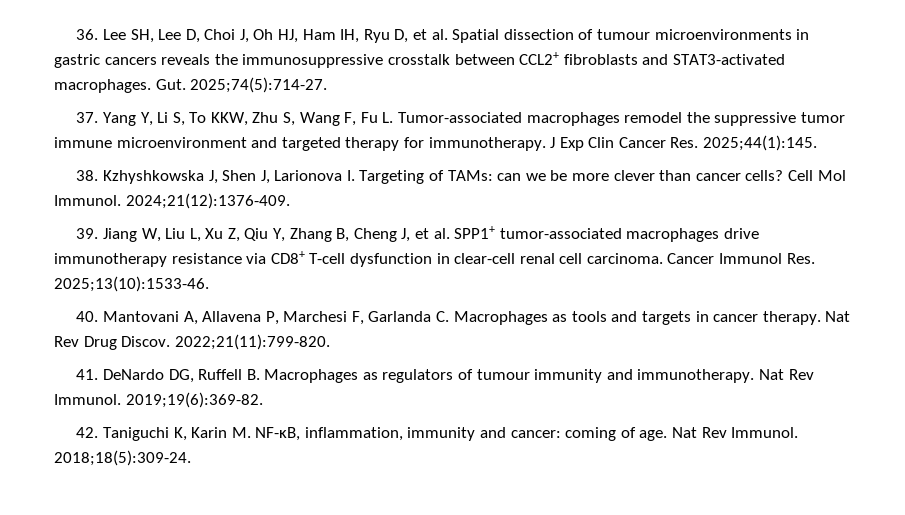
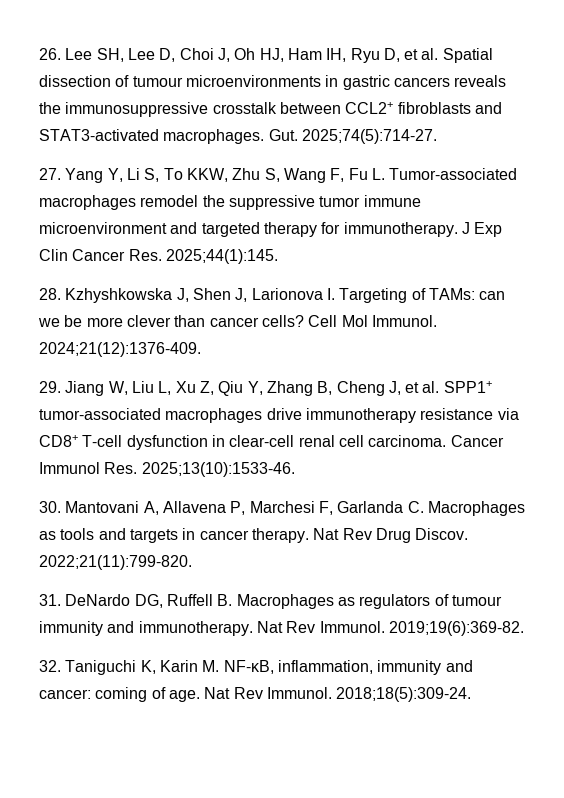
- 36. Lee SH, Lee D, Choi J, Oh HJ, Ham IH, Ryu D, et al. Spatial dissection of tumour microenvironments in gastric cancers reveals the immunosuppressive crosstalk between CCL2+ fibroblasts and STAT3-activated macrophages.
+ 26. Lee SH, Lee D, Choi J, Oh HJ, Ham IH, Ryu D, et al. Spatial dissection of tumour microenvironments in gastric cancers reveals the immunosuppressive crosstalk between CCL2+ fibroblasts and STAT3-activated macrophages.
- 37. Yang Y, Li S, To KKW, Zhu S, Wang F, Fu L. Tumor-associated macrophages remodel the suppressive tumor immune microenvironment and targeted therapy for immunotherapy.
+ 27. Yang Y, Li S, To KKW, Zhu S, Wang F, Fu L. Tumor-associated macrophages remodel the suppressive tumor immune microenvironment and targeted therapy for immunotherapy.
- 38. Kzhyshkowska J, Shen J, Larionova I. Targeting of TAMs: can we be more clever than cancer cells?
+ 28. Kzhyshkowska J, Shen J, Larionova I. Targeting of TAMs: can we be more clever than cancer cells?
- 39. Jiang W, Liu L, Xu Z, Qiu Y, Zhang B, Cheng J, et al. SPP1+ tumor-associated macrophages drive immunotherapy resistance via CD8+ T-cell dysfunction in clear-cell renal cell carcinoma.
+ 29. Jiang W, Liu L, Xu Z, Qiu Y, Zhang B, Cheng J, et al. SPP1+ tumor-associated macrophages drive immunotherapy resistance via CD8+ T-cell dysfunction in clear-cell renal cell carcinoma.
- 40. Mantovani A, Allavena P, Marchesi F, Garlanda C. Macrophages as tools and targets in cancer therapy.
+ 30. Mantovani A, Allavena P, Marchesi F, Garlanda C. Macrophages as tools and targets in cancer therapy.
- 41. DeNardo DG, Ruffell B. Macrophages as regulators of tumour immunity and immunotherapy.
+ 31. DeNardo DG, Ruffell B. Macrophages as regulators of tumour immunity and immunotherapy.
- 42. Taniguchi K, Karin M. NF-κB, inflammation, immunity and cancer: coming of age.
+ 32. Taniguchi K, Karin M. NF-κB, inflammation, immunity and cancer: coming of age.

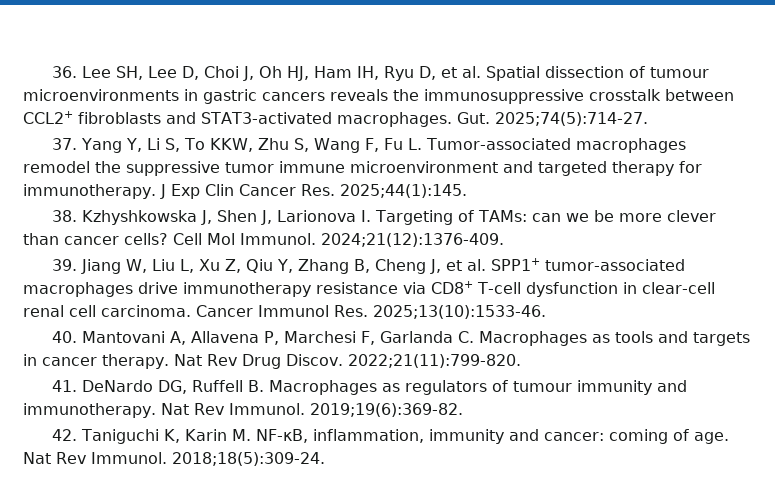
- 26. Lee SH, Lee D, Choi J, Oh HJ, Ham IH, Ryu D, et al. Spatial dissection of tumour microenvironments in gastric cancers reveals the immunosuppressive crosstalk between CCL2+ fibroblasts and STAT3-activated macrophages.
+ 36. Lee SH, Lee D, Choi J, Oh HJ, Ham IH, Ryu D, et al. Spatial dissection of tumour microenvironments in gastric cancers reveals the immunosuppressive crosstalk between CCL2+ fibroblasts and STAT3-activated macrophages.
- 27. Yang Y, Li S, To KKW, Zhu S, Wang F, Fu L. Tumor-associated macrophages remodel the suppressive tumor immune microenvironment and targeted therapy for immunotherapy.
+ 37. Yang Y, Li S, To KKW, Zhu S, Wang F, Fu L. Tumor-associated macrophages remodel the suppressive tumor immune microenvironment and targeted therapy for immunotherapy.
- 28. Kzhyshkowska J, Shen J, Larionova I. Targeting of TAMs: can we be more clever than cancer cells?
+ 38. Kzhyshkowska J, Shen J, Larionova I. Targeting of TAMs: can we be more clever than cancer cells?
- 29. Jiang W, Liu L, Xu Z, Qiu Y, Zhang B, Cheng J, et al. SPP1+ tumor-associated macrophages drive immunotherapy resistance via CD8+ T-cell dysfunction in clear-cell renal cell carcinoma.
+ 39. Jiang W, Liu L, Xu Z, Qiu Y, Zhang B, Cheng J, et al. SPP1+ tumor-associated macrophages drive immunotherapy resistance via CD8+ T-cell dysfunction in clear-cell renal cell carcinoma.
- 30. Mantovani A, Allavena P, Marchesi F, Garlanda C. Macrophages as tools and targets in cancer therapy.
+ 40. Mantovani A, Allavena P, Marchesi F, Garlanda C. Macrophages as tools and targets in cancer therapy.
- 31. DeNardo DG, Ruffell B. Macrophages as regulators of tumour immunity and immunotherapy.
+ 41. DeNardo DG, Ruffell B. Macrophages as regulators of tumour immunity and immunotherapy.
- 32. Taniguchi K, Karin M. NF-κB, inflammation, immunity and cancer: coming of age.
+ 42. Taniguchi K, Karin M. NF-κB, inflammation, immunity and cancer: coming of age.

